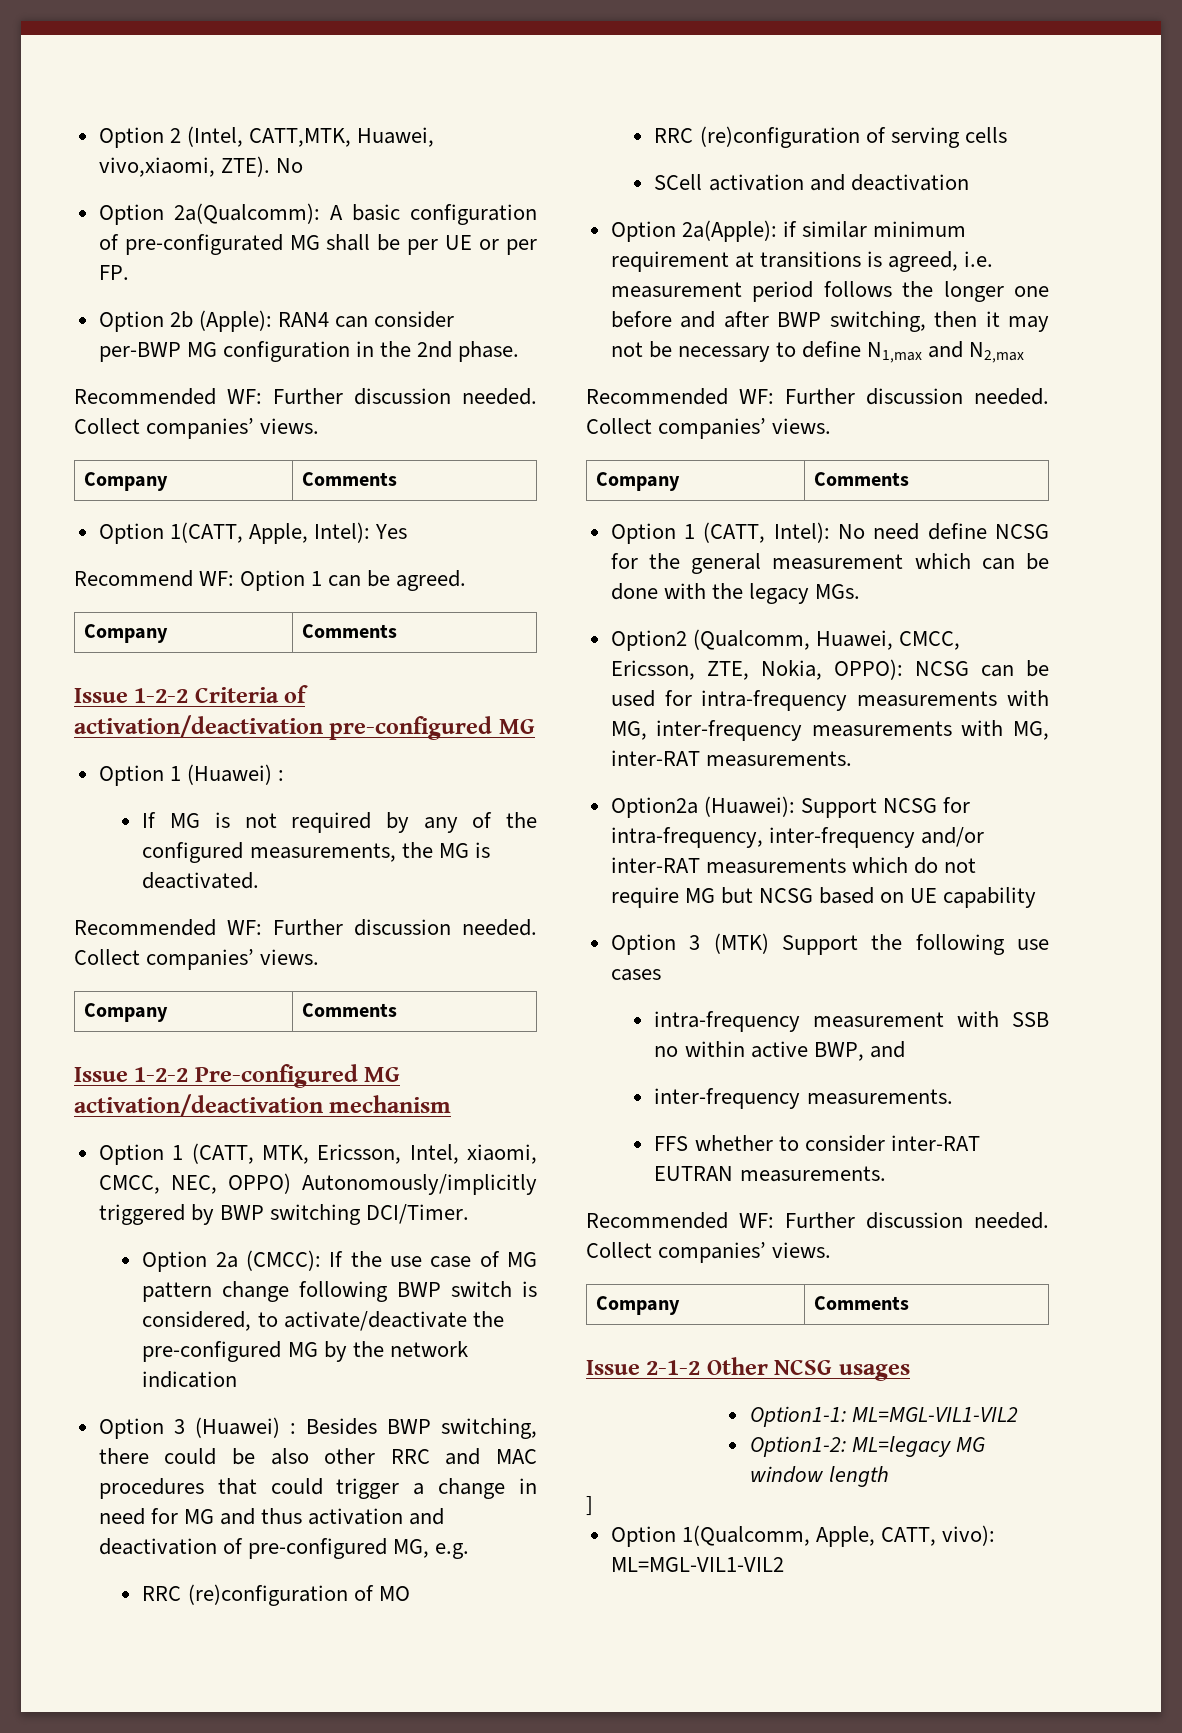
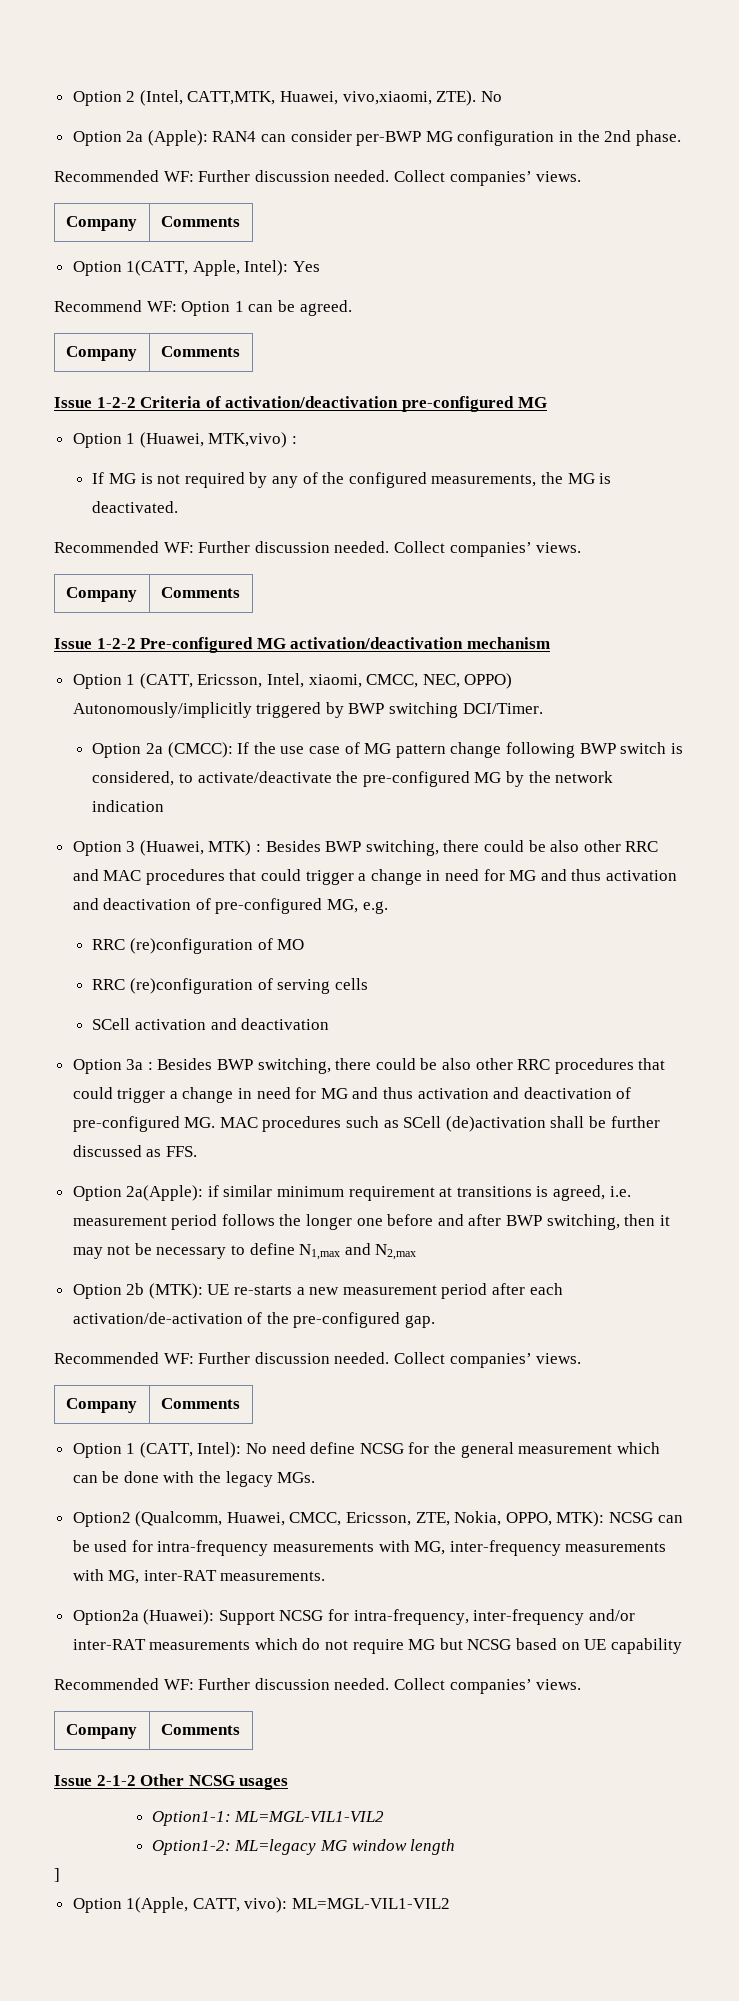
- Option 2a(Qualcomm): A basic configuration of pre-configurated MG shall be per UE or per FP.
- Option 2b (Apple): RAN4 can consider per-BWP MG configuration in the 2nd phase.
+ Option 2a (Apple): RAN4 can consider per-BWP MG configuration in the 2nd phase.
- Option 1 (Huawei) :
+ Option 1 (Huawei, MTK,vivo) :
- Option 1 (CATT, MTK, Ericsson, Intel, xiaomi, CMCC, NEC, OPPO) Autonomously/implicitly triggered by BWP switching DCI/Timer.
+ Option 1 (CATT, Ericsson, Intel, xiaomi, CMCC, NEC, OPPO) Autonomously/implicitly triggered by BWP switching DCI/Timer.
- Option 3 (Huawei) : Besides BWP switching, there could be also other RRC and MAC procedures that could trigger a change in need for MG and thus activation and deactivation of pre-configured MG, e.g.
+ Option 3 (Huawei, MTK) : Besides BWP switching, there could be also other RRC and MAC procedures that could trigger a change in need for MG and thus activation and deactivation of pre-configured MG, e.g.
+ Option 3a : Besides BWP switching, there could be also other RRC procedures that could trigger a change in need for MG and thus activation and deactivation of pre-configured MG. MAC procedures such as SCell (de)activation shall be further discussed as FFS.
+ Option 2b (MTK): UE re-starts a new measurement period after each activation/de-activation of the pre-configured gap.
- Option2 (Qualcomm, Huawei, CMCC, Ericsson, ZTE, Nokia, OPPO): NCSG can be used for intra-frequency measurements with MG, inter-frequency measurements with MG, inter-RAT measurements.
+ Option2 (Qualcomm, Huawei, CMCC, Ericsson, ZTE, Nokia, OPPO, MTK): NCSG can be used for intra-frequency measurements with MG, inter-frequency measurements with MG, inter-RAT measurements.
- Option 3 (MTK) Support the following use cases
- intra-frequency measurement with SSB no within active BWP, and
- inter-frequency measurements.
- FFS whether to consider inter-RAT EUTRAN measurements.
- Option 1(Qualcomm, Apple, CATT, vivo): ML=MGL-VIL1-VIL2
+ Option 1(Apple, CATT, vivo): ML=MGL-VIL1-VIL2

